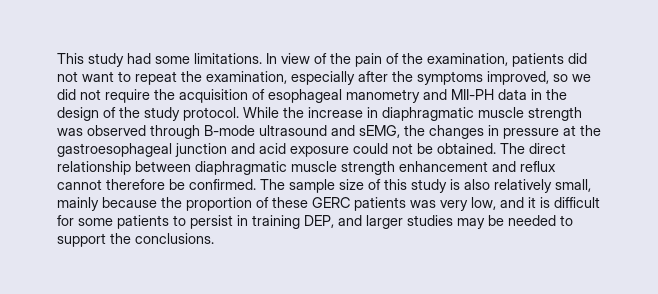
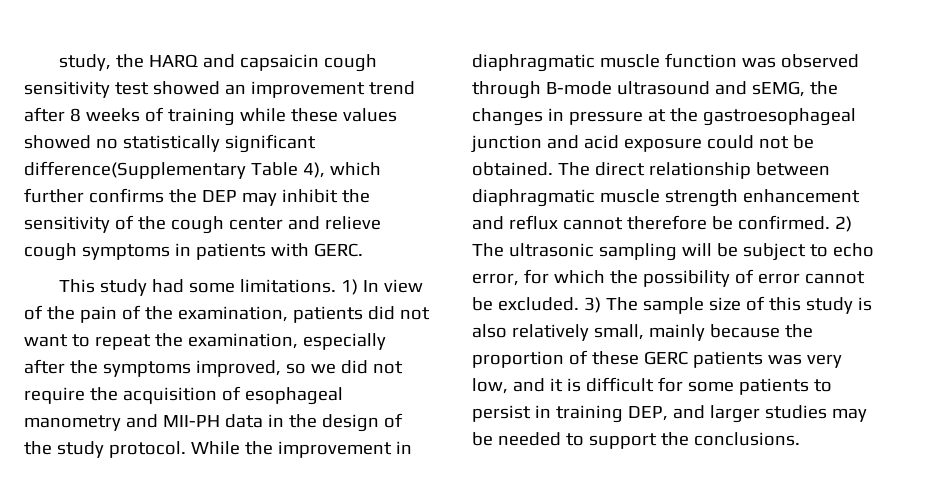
+ study, the HARQ and capsaicin cough sensitivity test showed an improvement trend after 8 weeks of training while these values showed no statistically significant difference(Supplementary Table 4), which further confirms the DEP may inhibit the sensitivity of the cough center and relieve cough symptoms in patients with GERC.
- In view of the pain of the examination, patients did not want to repeat the examination, especially after the symptoms improved, so we did not require the acquisition of esophageal manometry and MII-PH data in the design of the study protocol.
+ 1) In view of the pain of the examination, patients did not want to repeat the examination, especially after the symptoms improved, so we did not require the acquisition of esophageal manometry and MII-PH data in the design of the study protocol.
- While the increase in diaphragmatic muscle strength was observed through B-mode ultrasound and sEMG, the changes in pressure at the gastroesophageal junction and acid exposure could not be obtained.
+ While the improvement in diaphragmatic muscle function was observed through B-mode ultrasound and sEMG, the changes in pressure at the gastroesophageal junction and acid exposure could not be obtained.
- The sample size of this study is also relatively small, mainly because the proportion of these GERC patients was very low, and it is difficult for some patients to persist in training DEP, and larger studies may be needed to support the conclusions.
+ 2) The ultrasonic sampling will be subject to echo error, for which the possibility of error cannot be excluded. 3) The sample size of this study is also relatively small, mainly because the proportion of these GERC patients was very low, and it is difficult for some patients to persist in training DEP, and larger studies may be needed to support the conclusions.

